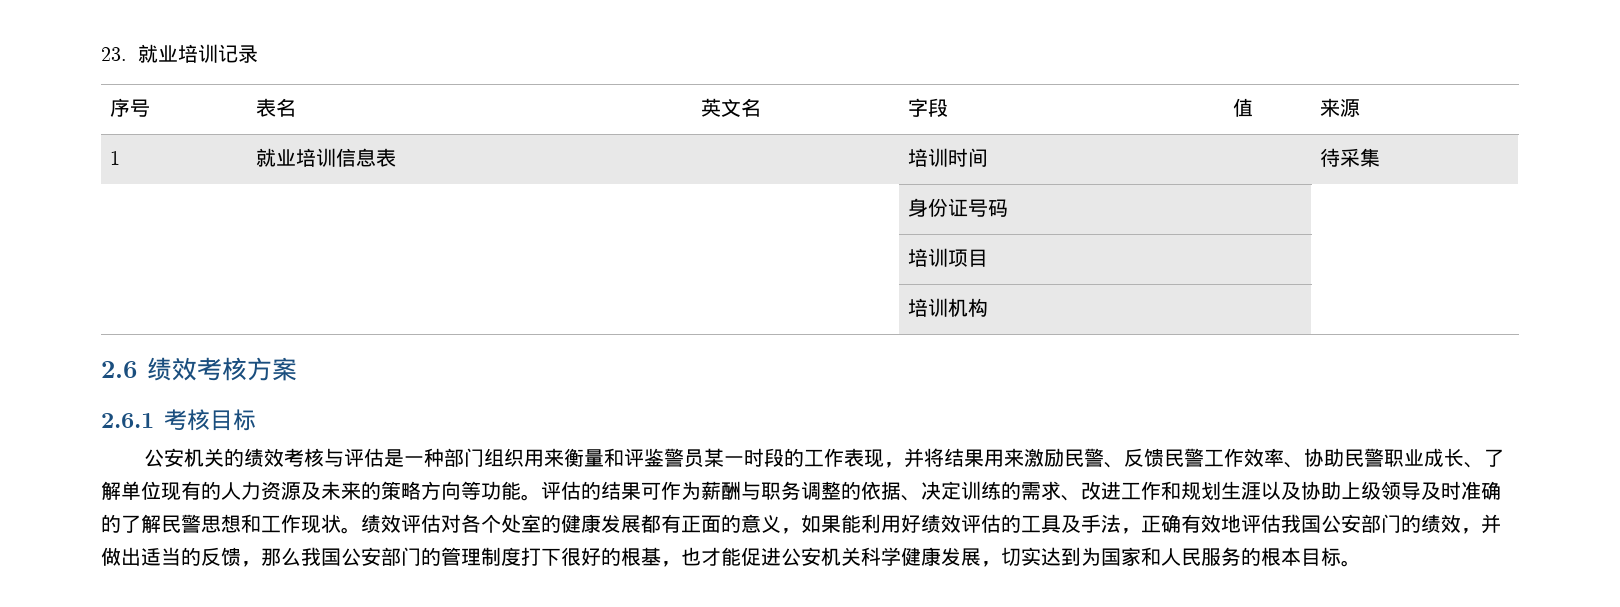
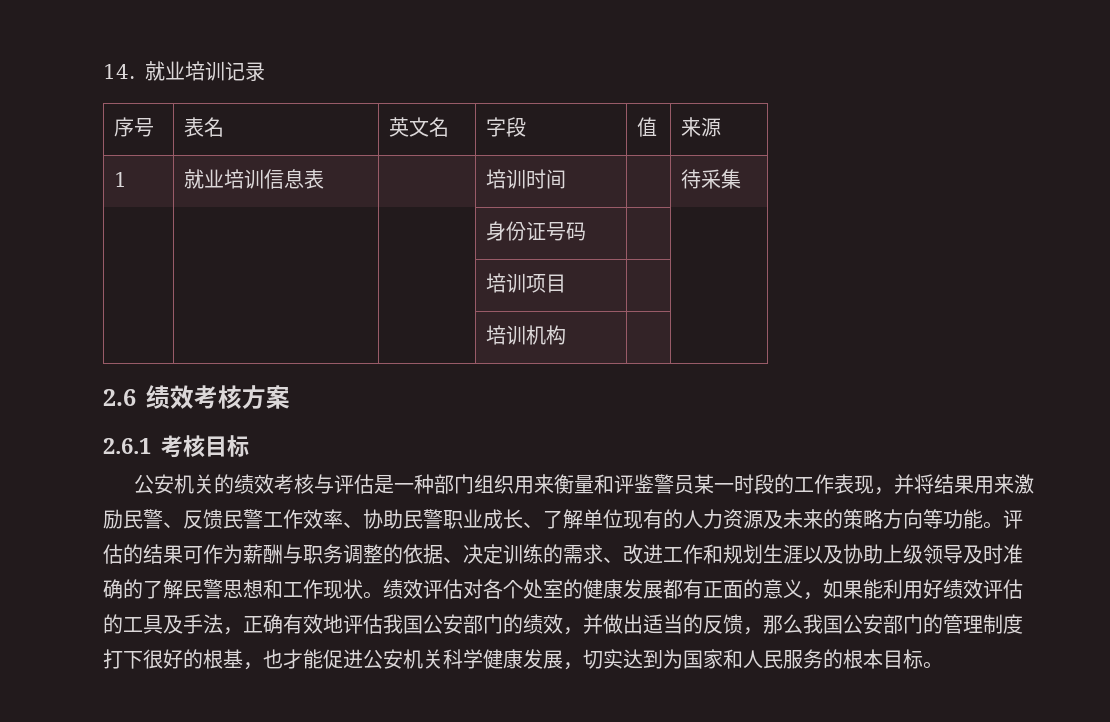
- 23.就业培训记录
+ 14.就业培训记录

